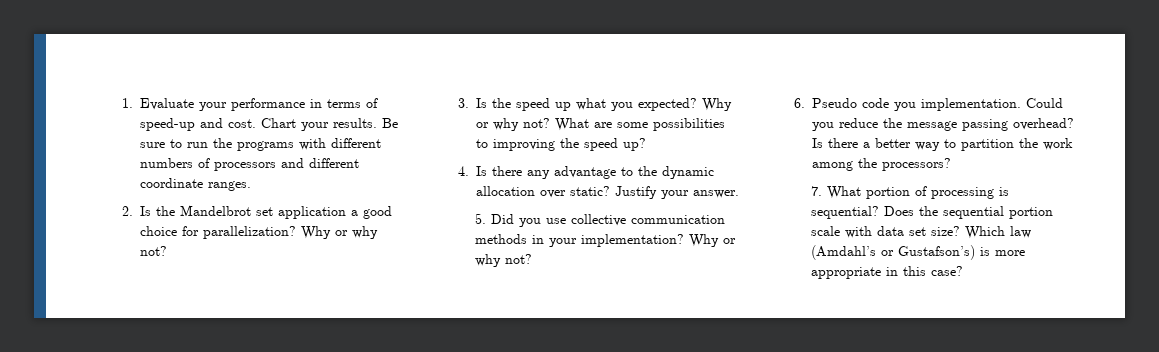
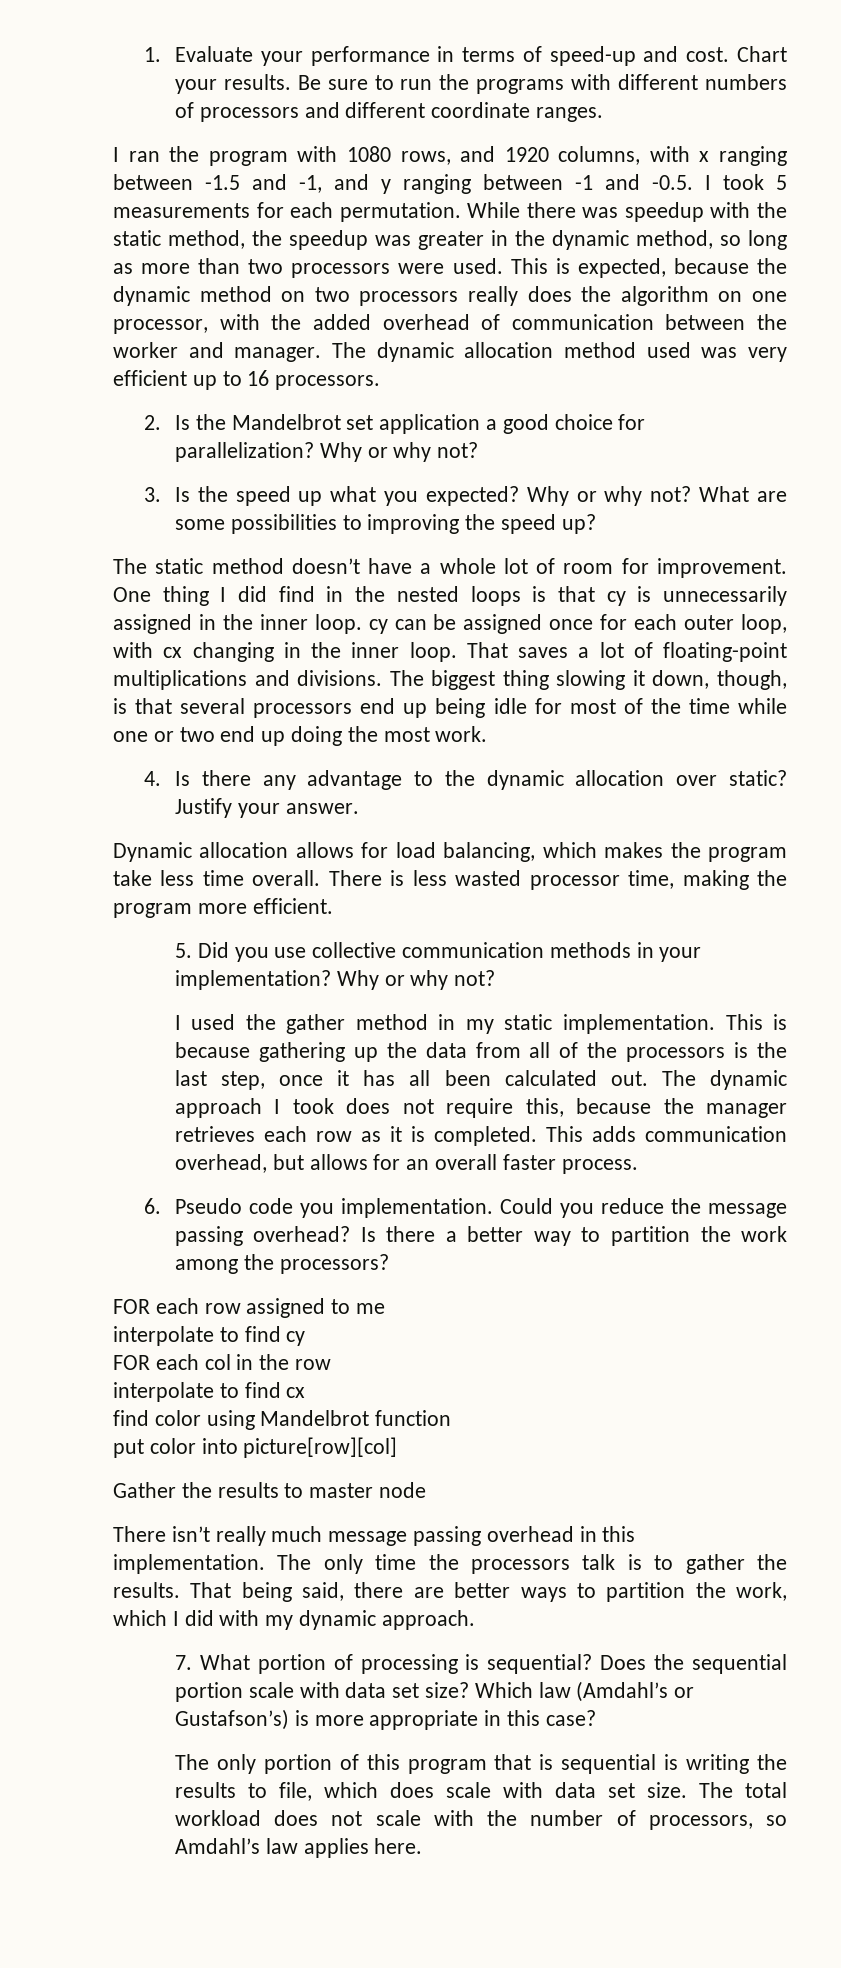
+ I ran the program with 1080 rows, and 1920 columns, with x ranging between -1.5 and -1, and y ranging between -1 and -0.5. I took 5 measurements for each permutation. While there was speedup with the static method, the speedup was greater in the dynamic method, so long as more than two processors were used. This is expected, because the dynamic method on two processors really does the algorithm on one processor, with the added overhead of communication between the worker and manager. The dynamic allocation method used was very efficient up to 16 processors.
+ The static method doesn’t have a whole lot of room for improvement. One thing I did find in the nested loops is that cy is unnecessarily assigned in the inner loop. cy can be assigned once for each outer loop, with cx changing in the inner loop. That saves a lot of floating-point multiplications and divisions. The biggest thing slowing it down, though, is that several processors end up being idle for most of the time while one or two end up doing the most work.
+ Dynamic allocation allows for load balancing, which makes the program take less time overall. There is less wasted processor time, making the program more efficient.
+ I used the gather method in my static implementation. This is because gathering up the data from all of the processors is the last step, once it has all been calculated out. The dynamic approach I took does not require this, because the manager retrieves each row as it is completed. This adds communication overhead, but allows for an overall faster process.
+ FOR each row assigned to me
+ interpolate to find cy
+ FOR each col in the row
+ interpolate to find cx
+ find color using Mandelbrot function
+ put color into picture[row][col]
+ Gather the results to master node
+ There isn’t really much message passing overhead in this implementation. The only time the processors talk is to gather the results. That being said, there are better ways to partition the work, which I did with my dynamic approach.
+ The only portion of this program that is sequential is writing the results to file, which does scale with data set size. The total workload does not scale with the number of processors, so Amdahl’s law applies here.

